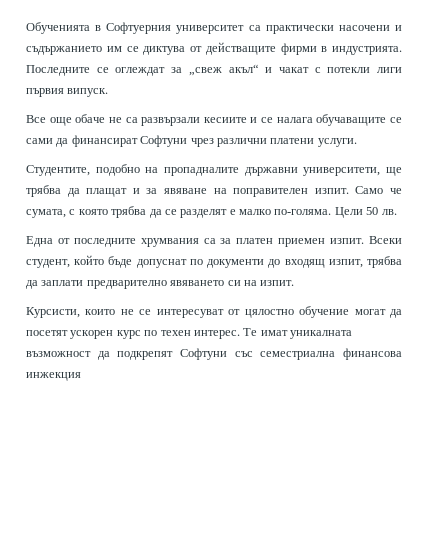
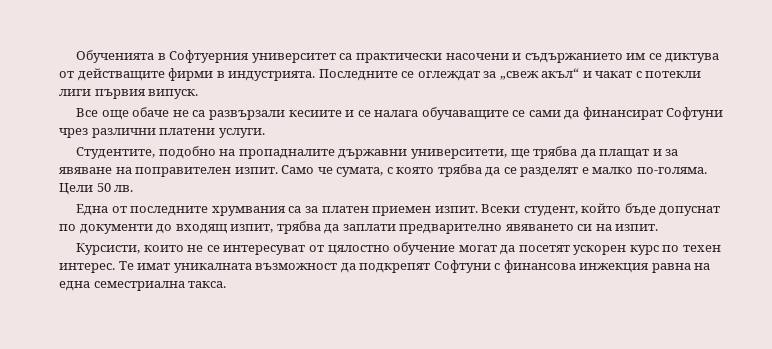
- Те имат уникалната възможност да подкрепят Софтуни със семестриална финансова инжекция
+ Те имат уникалната възможност да подкрепят Софтуни с финансова инжекция равна на една семестриална такса.

